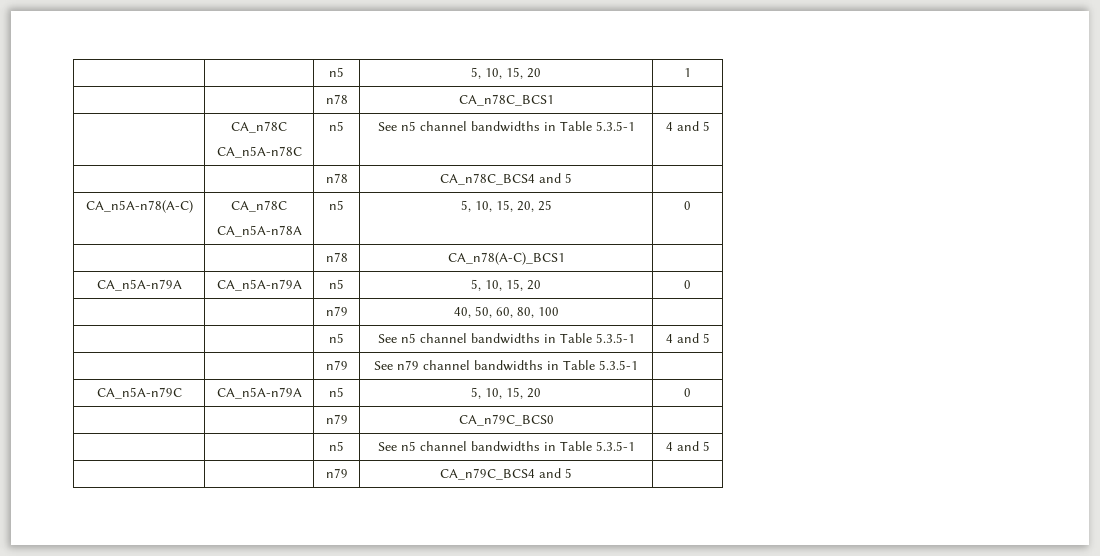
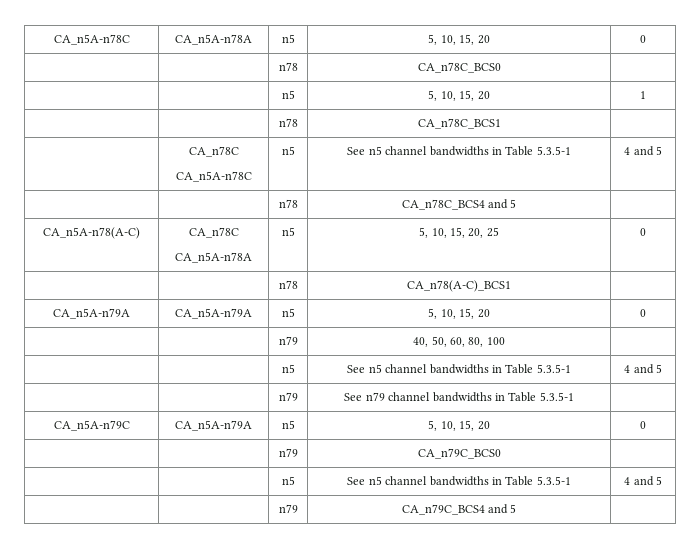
+ CA_n5A-n78C | CA_n5A-n78A | n5 | 5, 10, 15, 20 | 0
+ | | n78 | CA_n78C_BCS0 |

